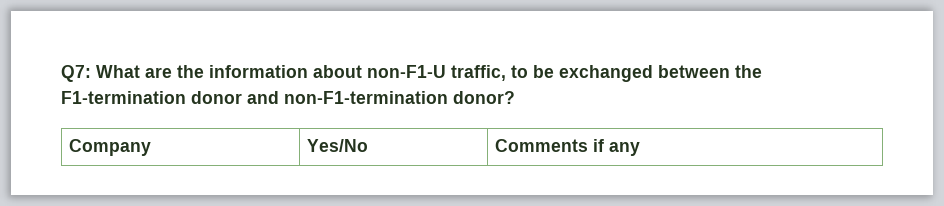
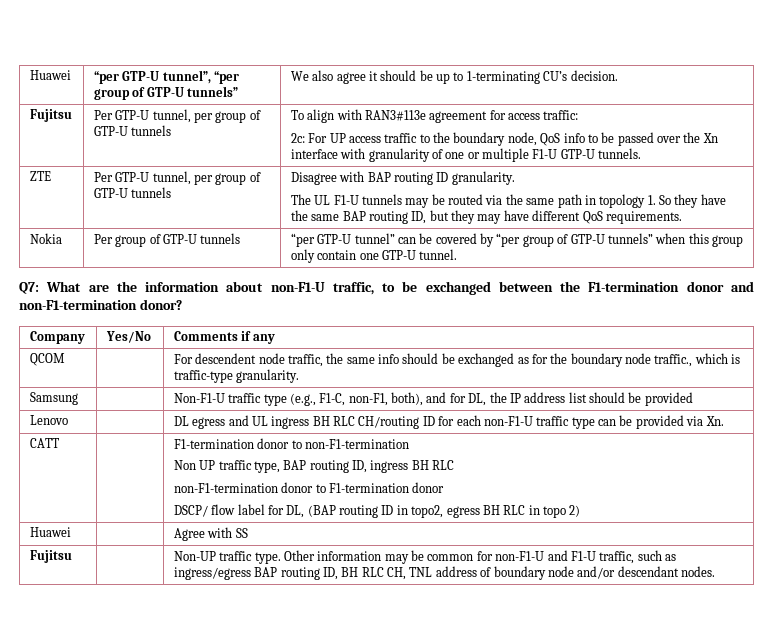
+ Huawei | “per GTP-U tunnel”, “per group of GTP-U tunnels” | We also agree it should be up to 1-terminating CU’s decision.
+ Fujitsu | Per GTP-U tunnel, per group of GTP-U tunnels | To align with RAN3#113e agreement for access traffic:
+ 2c: For UP access traffic to the boundary node, QoS info to be passed over the Xn interface with granularity of one or multiple F1-U GTP-U tunnels.
+ ZTE | Per GTP-U tunnel, per group of GTP-U tunnels | Disagree with BAP routing ID granularity.
+ The UL F1-U tunnels may be routed via the same path in topology 1. So they have the same BAP routing ID, but they may have different QoS requirements.
+ Nokia | Per group of GTP-U tunnels | “per GTP-U tunnel” can be covered by “per group of GTP-U tunnels” when this group only contain one GTP-U tunnel.
+ QCOM | | For descendent node traffic, the same info should be exchanged as for the boundary node traffic., which is traffic-type granularity.
+ Samsung | | Non-F1-U traffic type (e.g., F1-C, non-F1, both), and for DL, the IP address list should be provided
+ Lenovo | | DL egress and UL ingress BH RLC CH/routing ID for each non-F1-U traffic type can be provided via Xn.
+ CATT | | F1-termination donor to non-F1-termination
+ Non UP traffic type, BAP routing ID, ingress BH RLC
+ non-F1-termination donor to F1-termination donor
+ DSCP/ flow label for DL, (BAP routing ID in topo2, egress BH RLC in topo 2)
+ Huawei | | Agree with SS
+ Fujitsu | | Non-UP traffic type. Other information may be common for non-F1-U and F1-U traffic, such as ingress/egress BAP routing ID, BH RLC CH, TNL address of boundary node and/or descendant nodes.

